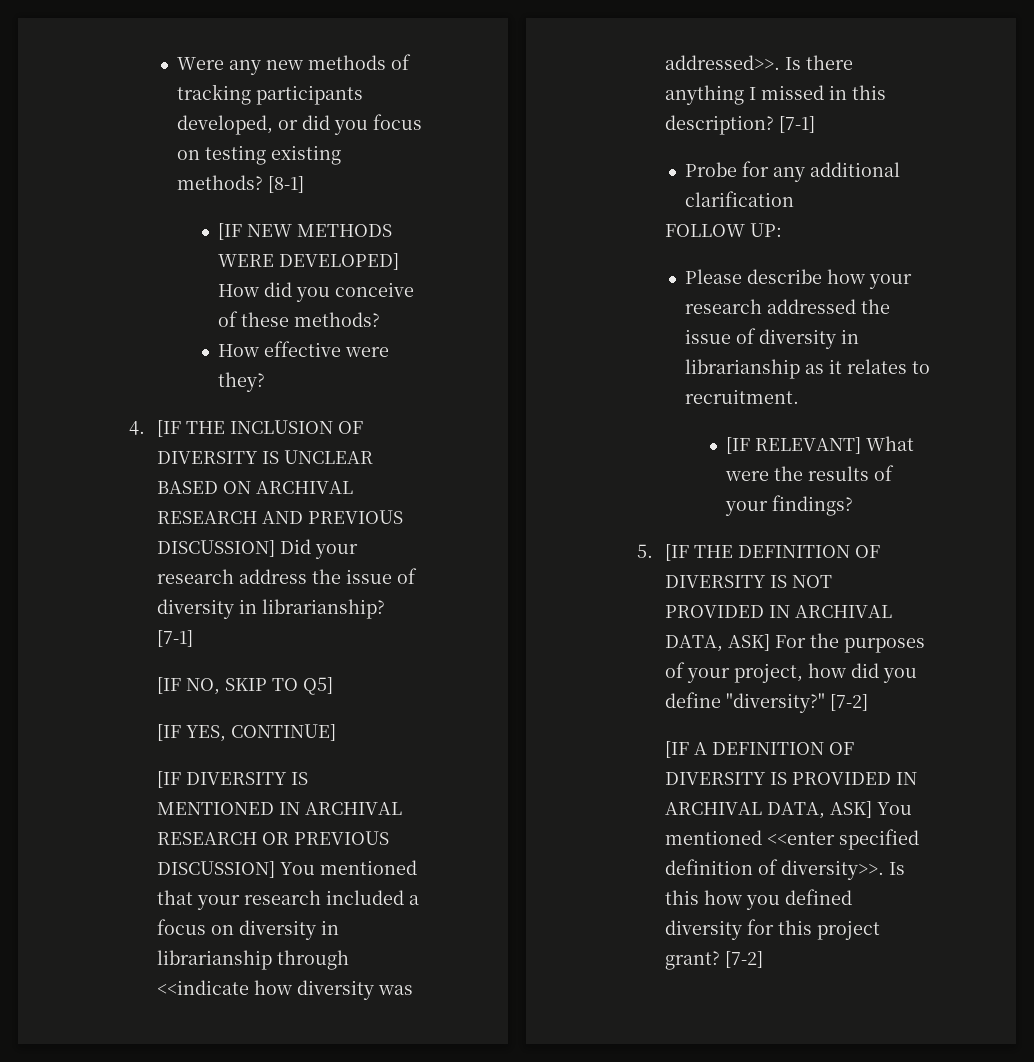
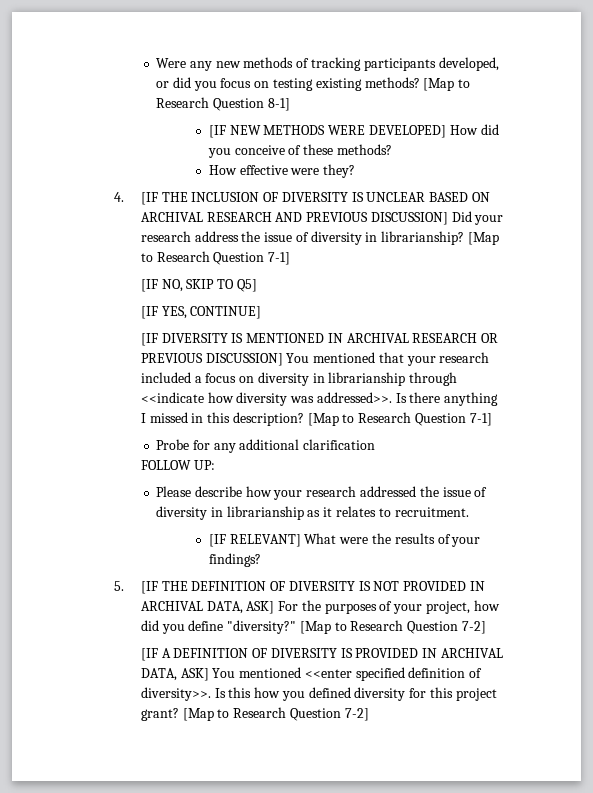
- [8-1]
+ [Map to Research Question 8-1]
- 4. [IF THE INCLUSION OF DIVERSITY IS UNCLEAR BASED ON ARCHIVAL RESEARCH AND PREVIOUS DISCUSSION] Did your research address the issue of diversity in librarianship? [7-1]
+ 4. [IF THE INCLUSION OF DIVERSITY IS UNCLEAR BASED ON ARCHIVAL RESEARCH AND PREVIOUS DISCUSSION] Did your research address the issue of diversity in librarianship? [Map to Research Question 7-1]
- Is there anything I missed in this description? [7-1]
+ Is there anything I missed in this description? [Map to Research Question 7-1]
- 5. [IF THE DEFINITION OF DIVERSITY IS NOT PROVIDED IN ARCHIVAL DATA, ASK] For the purposes of your project, how did you define "diversity?" [7-2]
+ 5. [IF THE DEFINITION OF DIVERSITY IS NOT PROVIDED IN ARCHIVAL DATA, ASK] For the purposes of your project, how did you define "diversity?" [Map to Research Question 7-2]
- Is this how you defined diversity for this project grant? [7-2]
+ Is this how you defined diversity for this project grant? [Map to Research Question 7-2]

